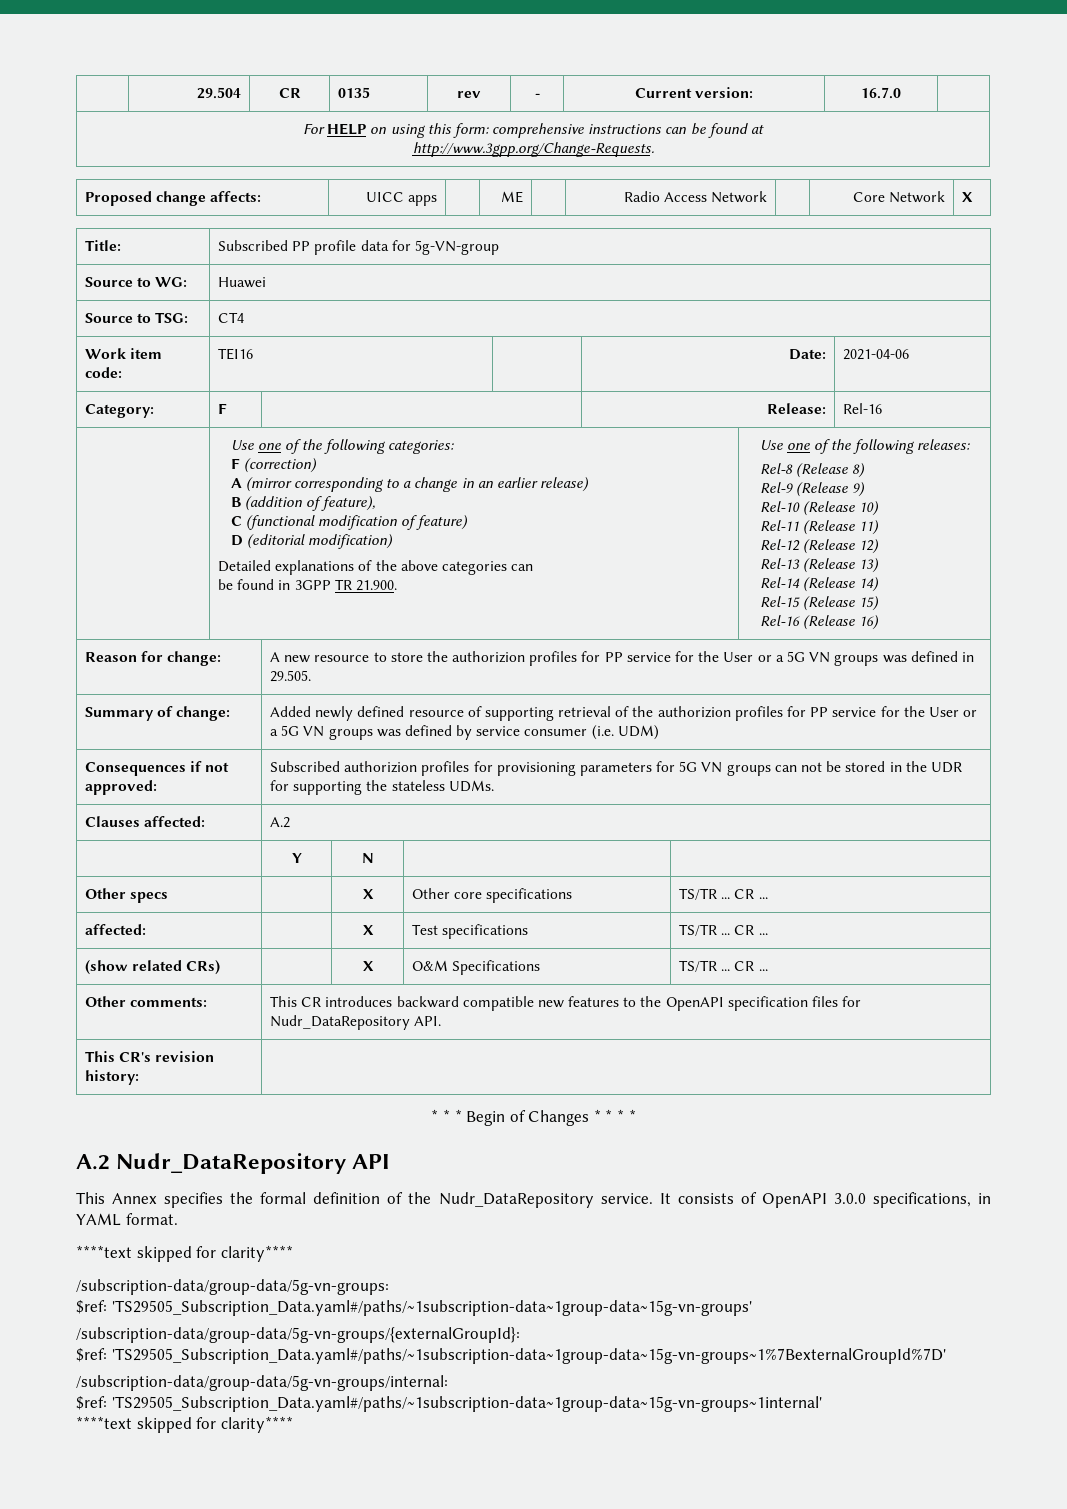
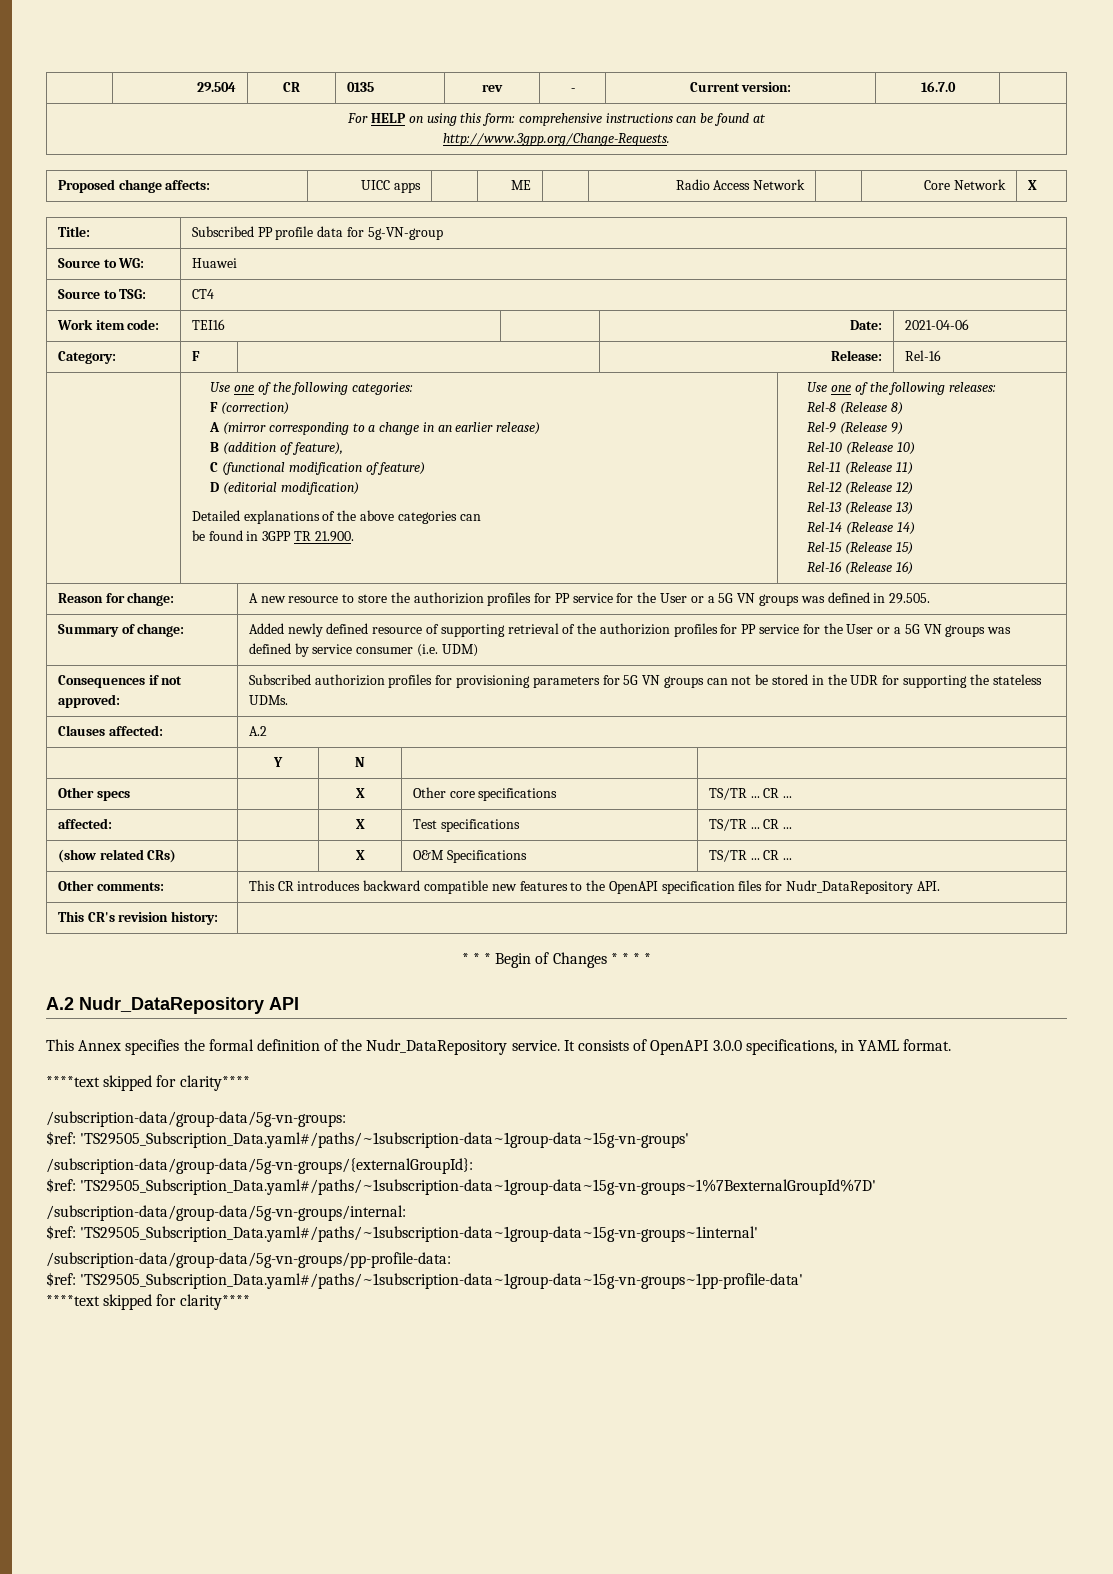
+ /subscription-data/group-data/5g-vn-groups/pp-profile-data:
+ $ref: 'TS29505_Subscription_Data.yaml#/paths/~1subscription-data~1group-data~15g-vn-groups~1pp-profile-data'

